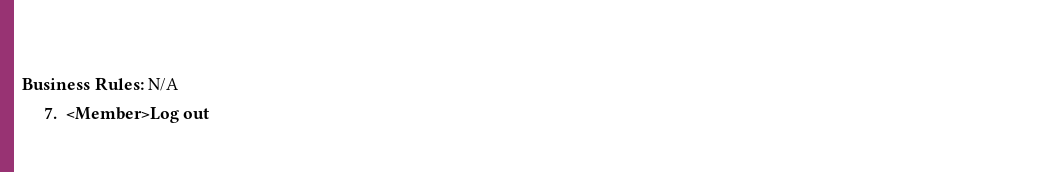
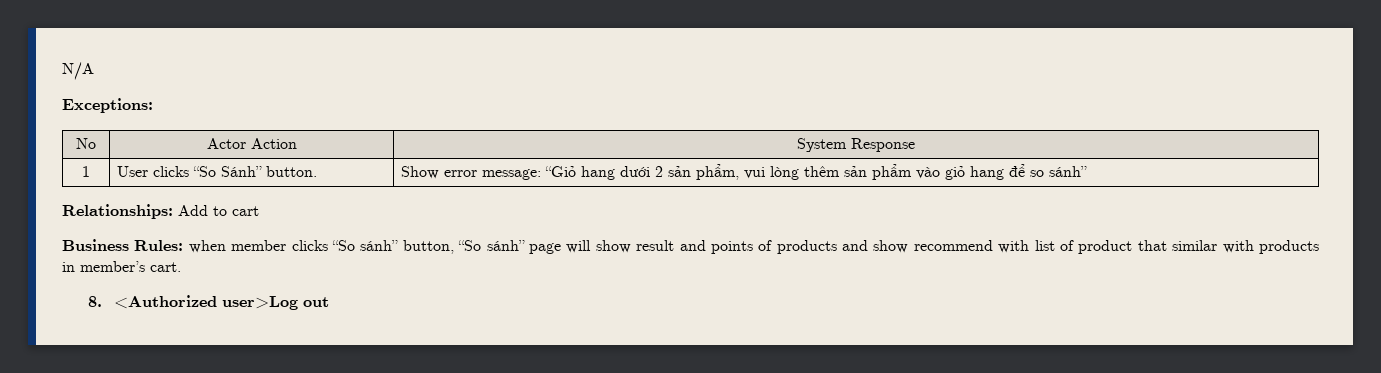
- Business Rules: N/A
- 7. <Member>Log out
+ N/A
+ Exceptions:
+ No | Actor Action | System Response
+ 1 | User clicks “So Sánh” button. | Show error message: “Giỏ hang dưới 2 sản phẩm, vui lòng thêm sản phẩm vào giỏ hang để so sánh”
+ Relationships: Add to cart
+ Business Rules: when member clicks “So sánh” button, “So sánh” page will show result and points of products and show recommend with list of product that similar with products in member’s cart.
+ 8. <Authorized user>Log out

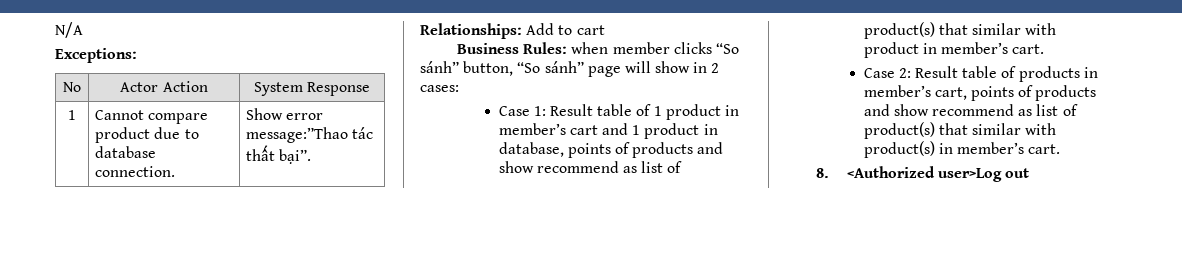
- 1 | User clicks “So Sánh” button. | Show error message: “Giỏ hang dưới 2 sản phẩm, vui lòng thêm sản phẩm vào giỏ hang để so sánh”
+ 1 | Cannot compare product due to database connection. | Show error message:”Thao tác thất bại”.
- Business Rules: when member clicks “So sánh” button, “So sánh” page will show result and points of products and show recommend with list of product that similar with products in member’s cart.
+ Business Rules: when member clicks “So sánh” button, “So sánh” page will show in 2 cases:
+ Case 1: Result table of 1 product in member’s cart and 1 product in database, points of products and show recommend as list of product(s) that similar with product in member’s cart.
+ Case 2: Result table of products in member’s cart, points of products and show recommend as list of product(s) that similar with product(s) in member’s cart.

